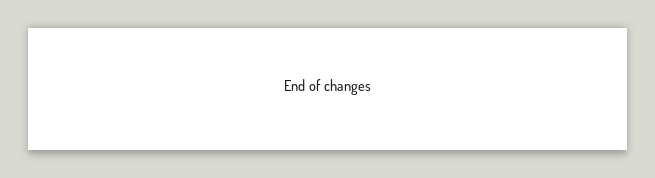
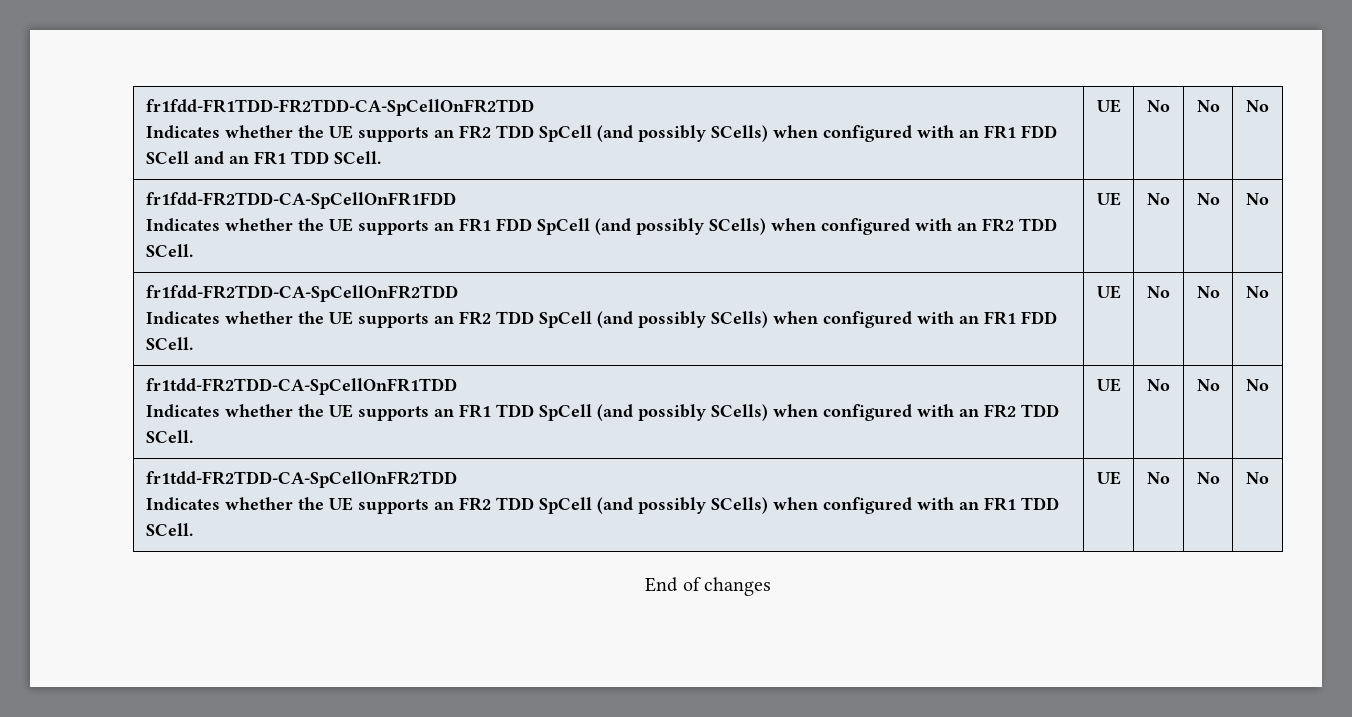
+ fr1fdd-FR1TDD-FR2TDD-CA-SpCellOnFR2TDD
+ Indicates whether the UE supports an FR2 TDD SpCell (and possibly SCells) when configured with an FR1 FDD SCell and an FR1 TDD SCell. | UE | No | No | No
+ fr1fdd-FR2TDD-CA-SpCellOnFR1FDD
+ Indicates whether the UE supports an FR1 FDD SpCell (and possibly SCells) when configured with an FR2 TDD SCell. | UE | No | No | No
+ fr1fdd-FR2TDD-CA-SpCellOnFR2TDD
+ Indicates whether the UE supports an FR2 TDD SpCell (and possibly SCells) when configured with an FR1 FDD SCell. | UE | No | No | No
+ fr1tdd-FR2TDD-CA-SpCellOnFR1TDD
+ Indicates whether the UE supports an FR1 TDD SpCell (and possibly SCells) when configured with an FR2 TDD SCell. | UE | No | No | No
+ fr1tdd-FR2TDD-CA-SpCellOnFR2TDD
+ Indicates whether the UE supports an FR2 TDD SpCell (and possibly SCells) when configured with an FR1 TDD SCell. | UE | No | No | No

